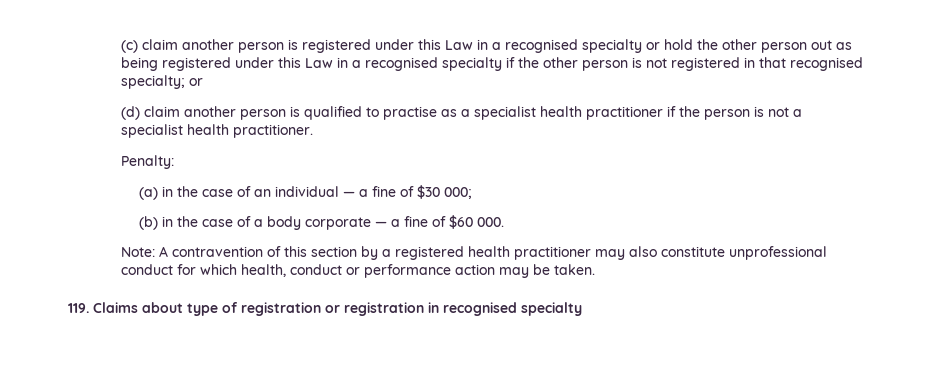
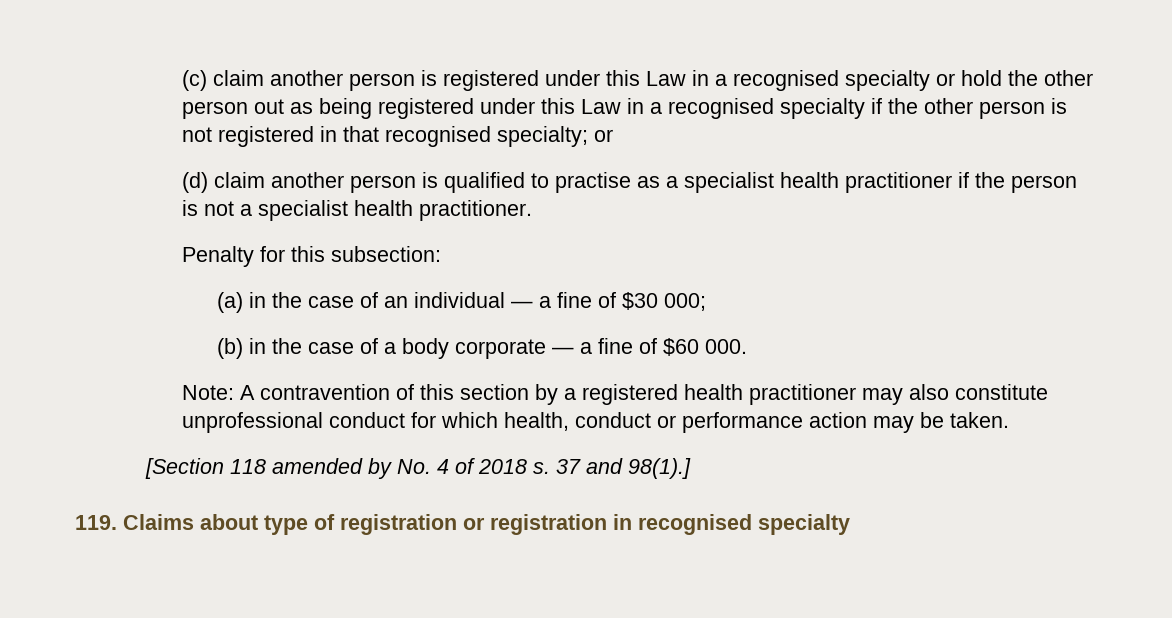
- Penalty:
+ Penalty for this subsection:
+ [Section 118 amended by No. 4 of 2018 s. 37 and 98(1).]

